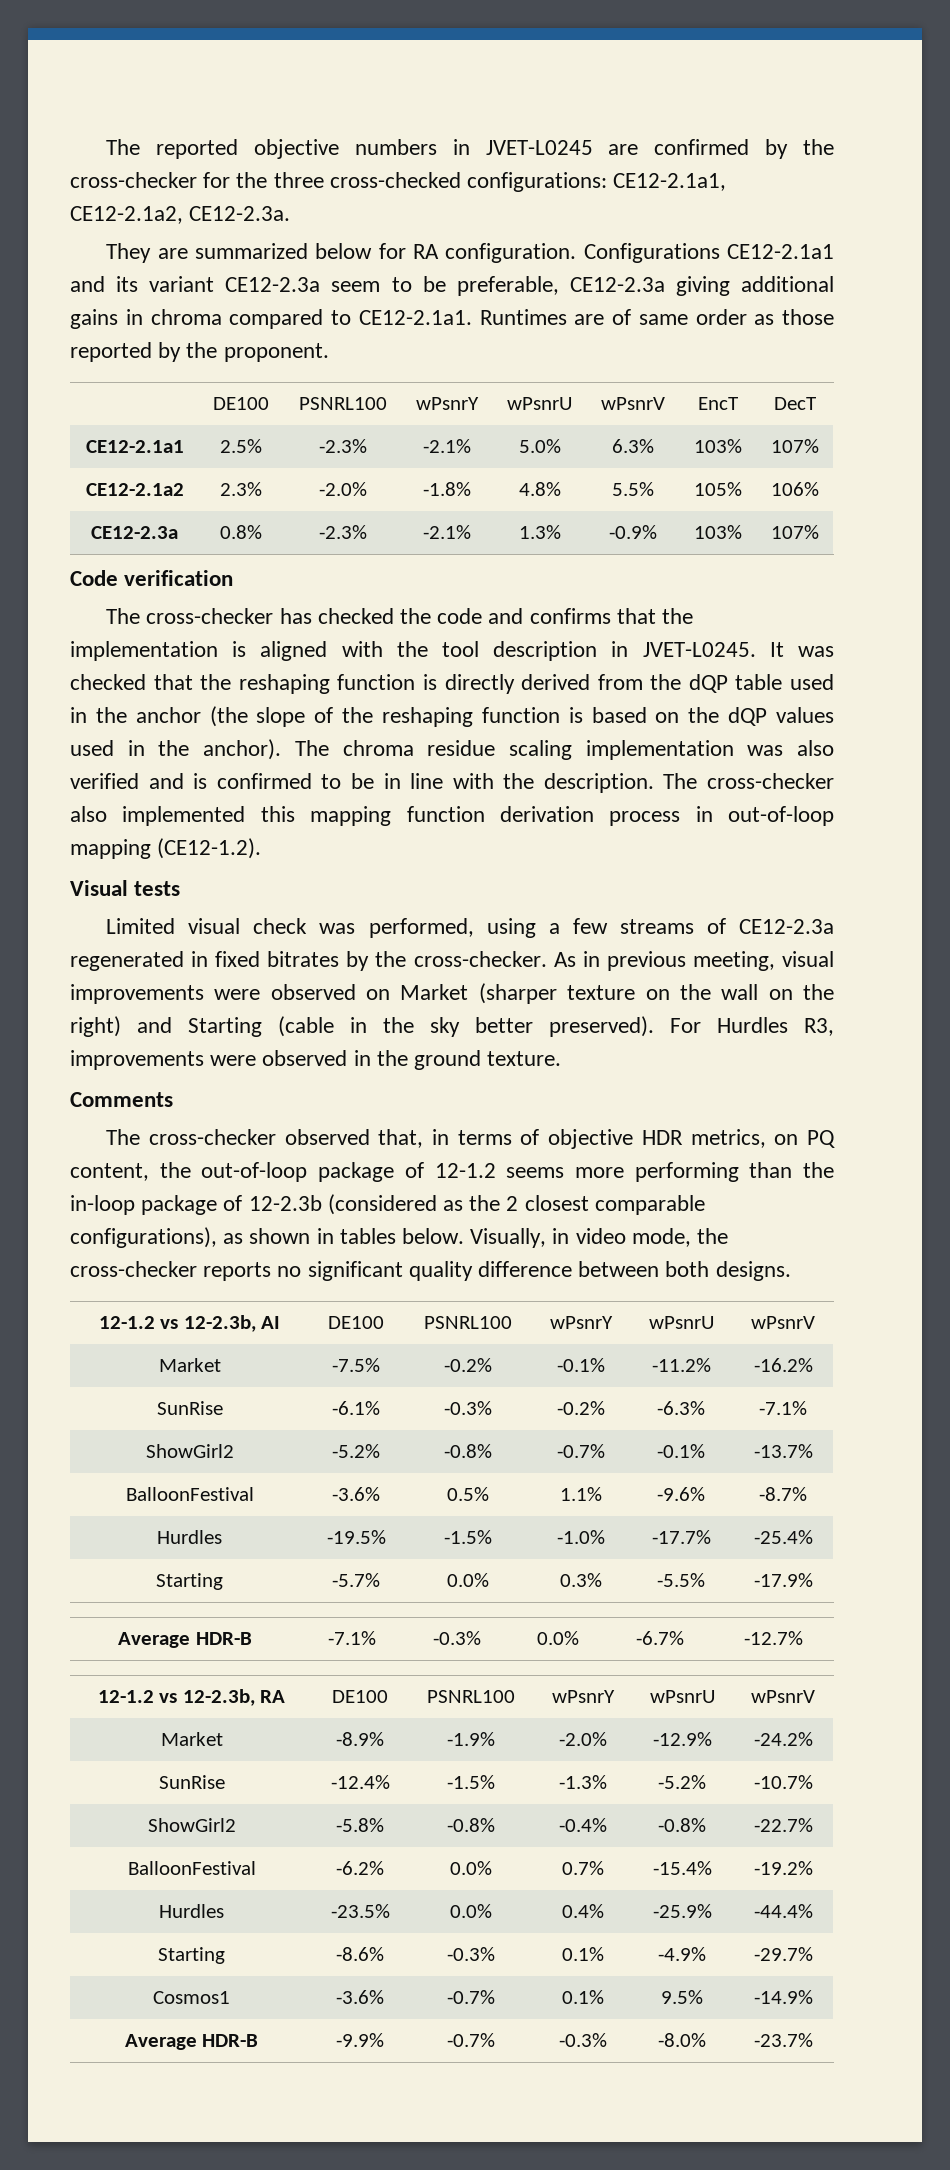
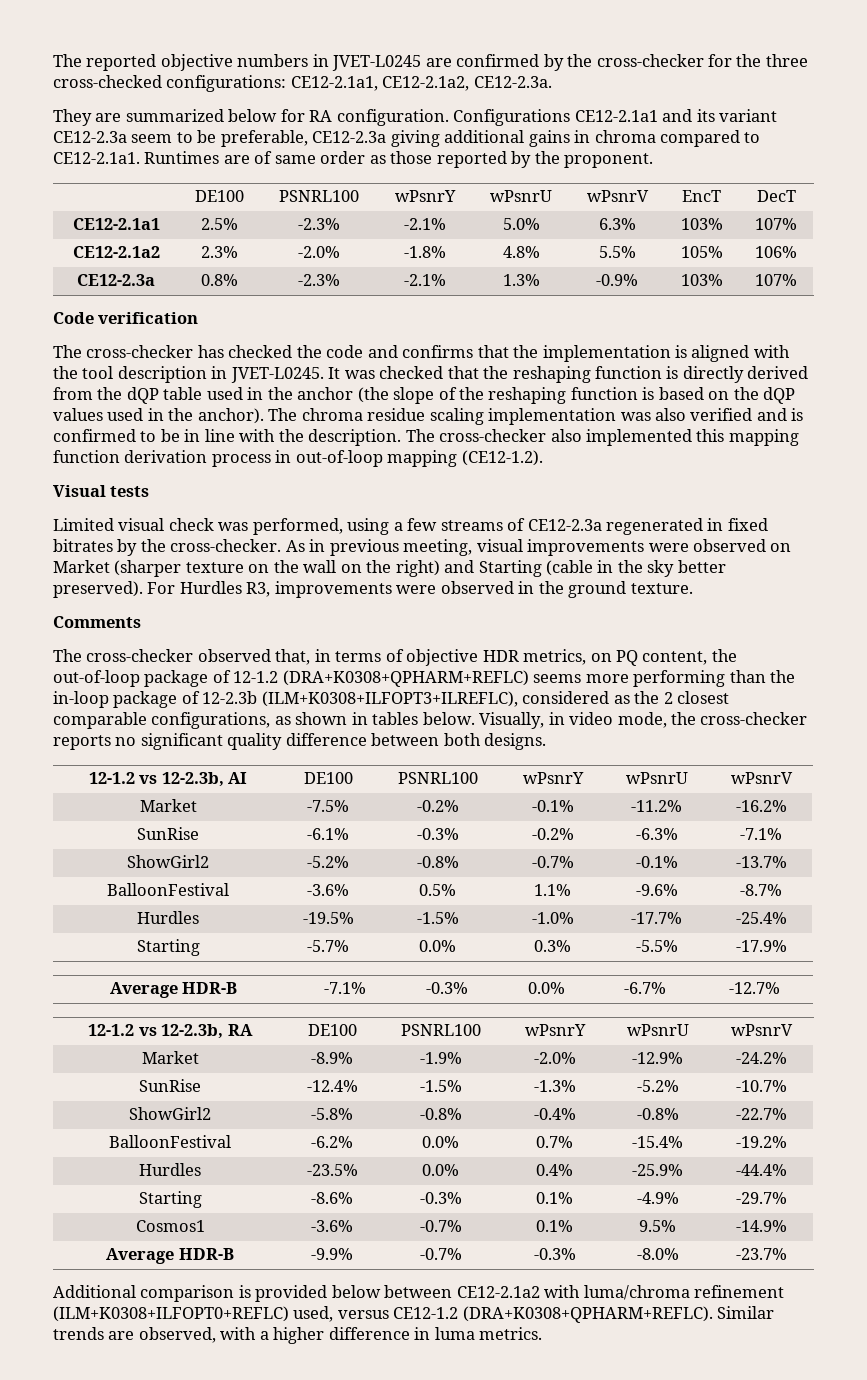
- The cross-checker observed that, in terms of objective HDR metrics, on PQ content, the out-of-loop package of 12-1.2 seems more performing than the in-loop package of 12-2.3b (considered as the 2 closest comparable configurations), as shown in tables below.
+ The cross-checker observed that, in terms of objective HDR metrics, on PQ content, the out-of-loop package of 12-1.2 (DRA+K0308+QPHARM+REFLC) seems more performing than the in-loop package of 12-2.3b (ILM+K0308+ILFOPT3+ILREFLC), considered as the 2 closest comparable configurations, as shown in tables below.
+ Additional comparison is provided below between CE12-2.1a2 with luma/chroma refinement (ILM+K0308+ILFOPT0+REFLC) used, versus CE12-1.2 (DRA+K0308+QPHARM+REFLC). Similar trends are observed, with a higher difference in luma metrics.

